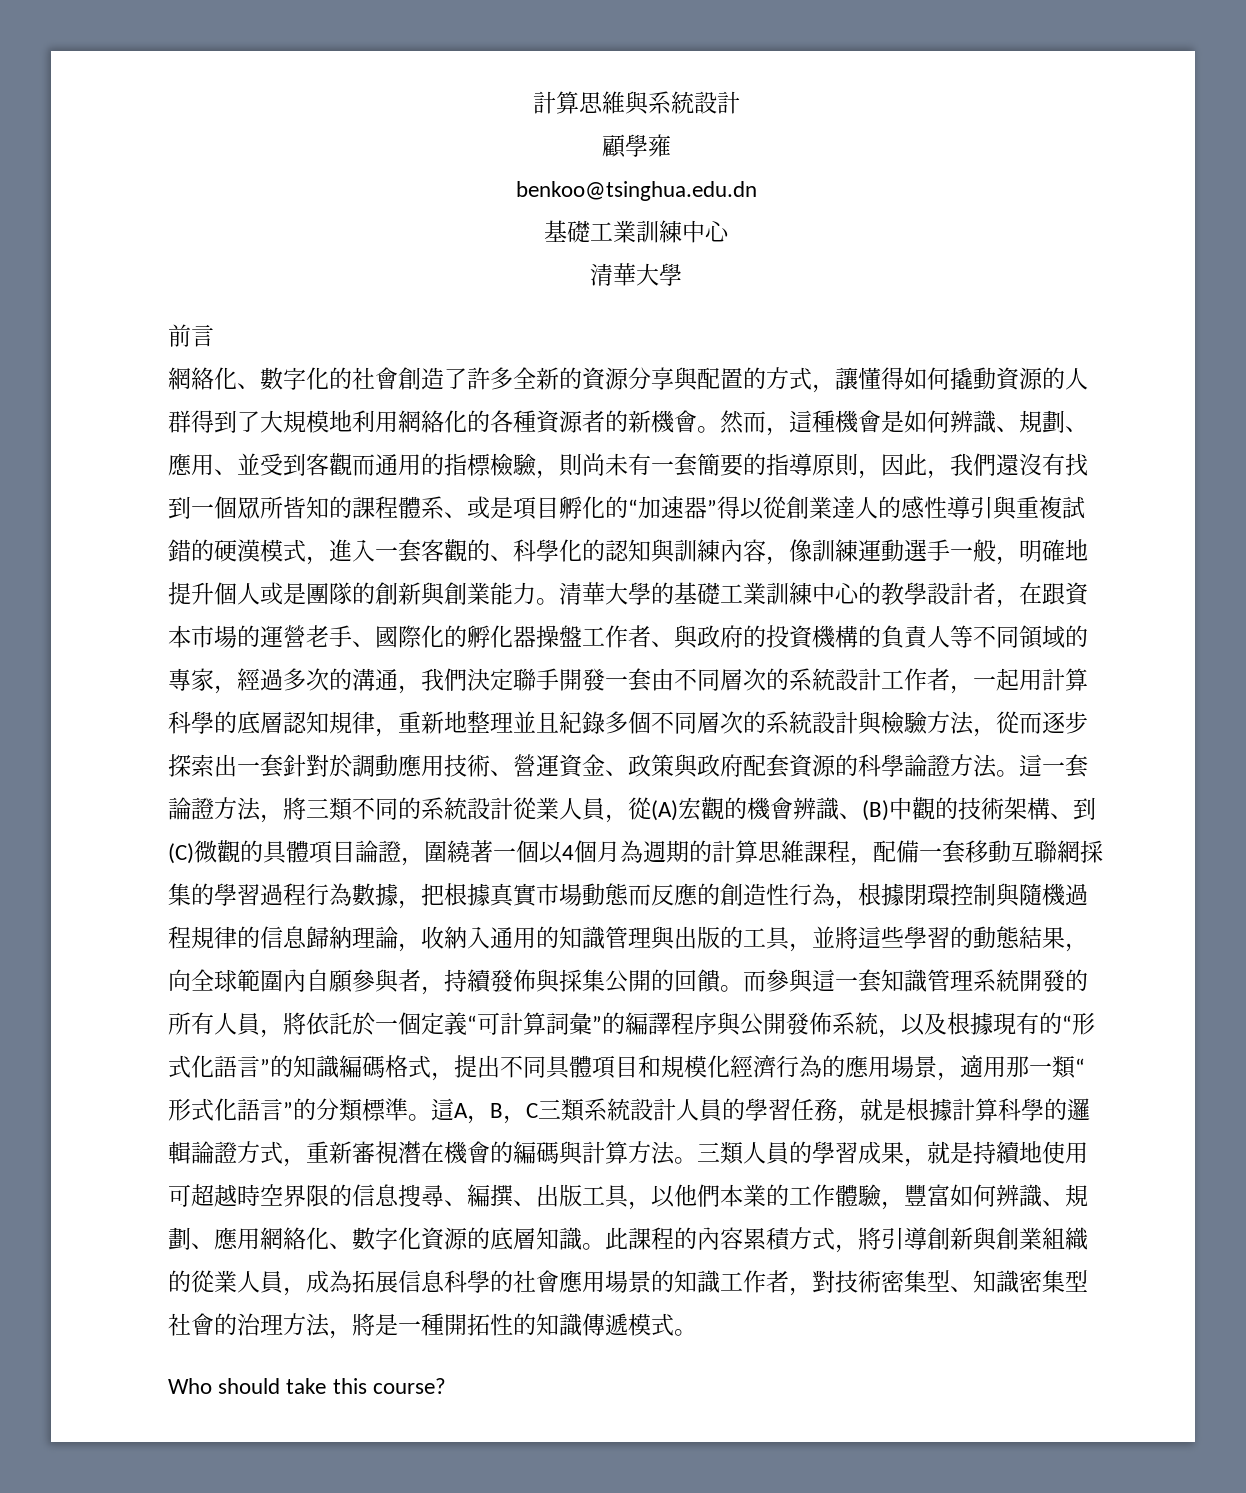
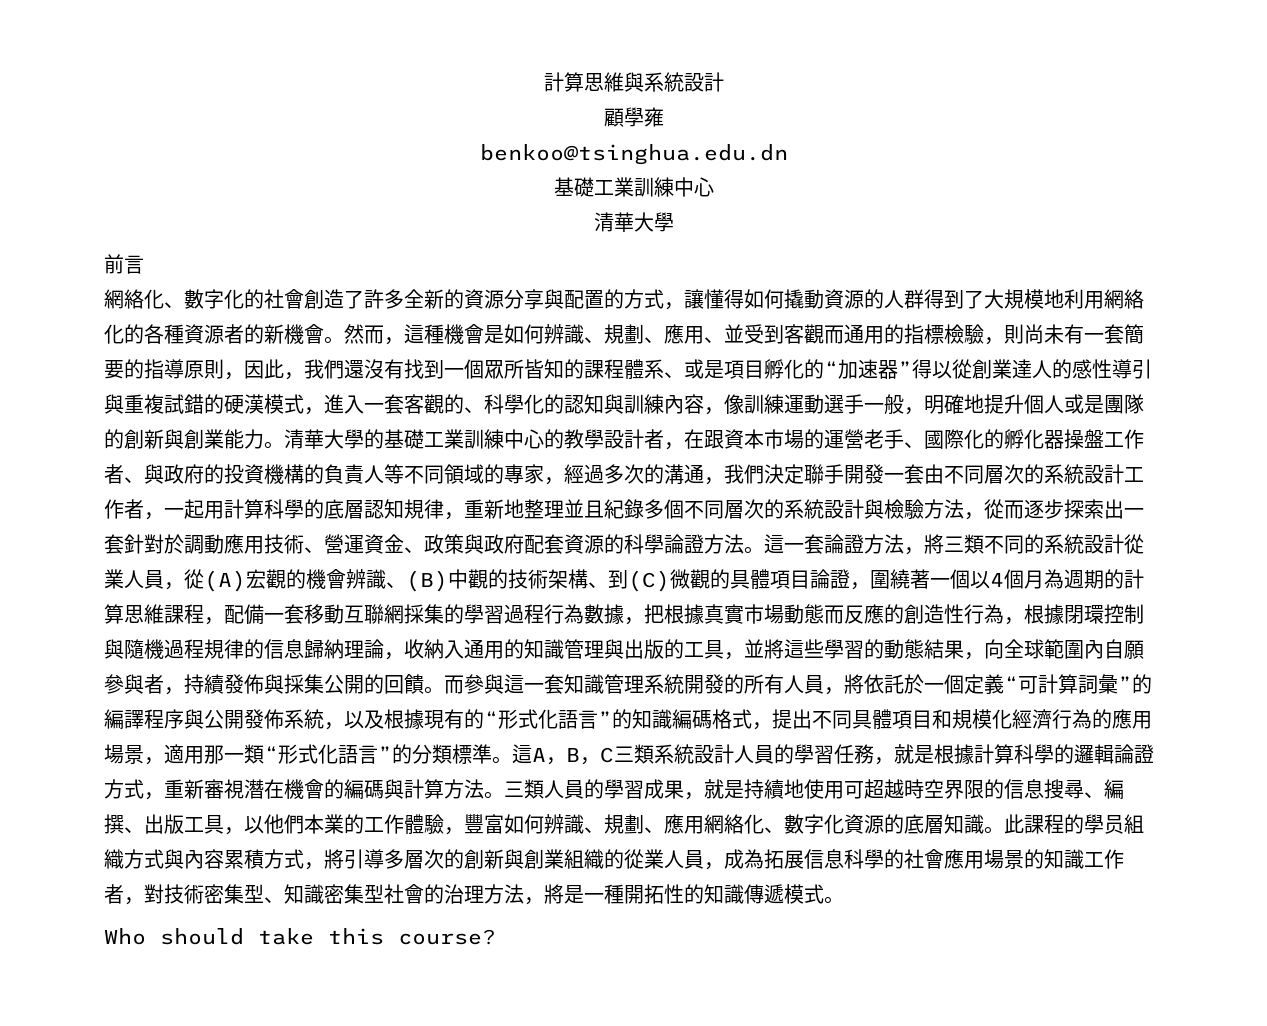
- 此課程的內容累積方式，將引導創新與創業組織的從業人員，成為拓展信息科學的社會應用場景的知識工作者，對技術密集型、知識密集型社會的治理方法，將是一種開拓性的知識傳遞模式。
+ 此課程的學员組織方式與內容累積方式，將引導多層次的創新與創業組織的從業人員，成為拓展信息科學的社會應用場景的知識工作者，對技術密集型、知識密集型社會的治理方法，將是一種開拓性的知識傳遞模式。

